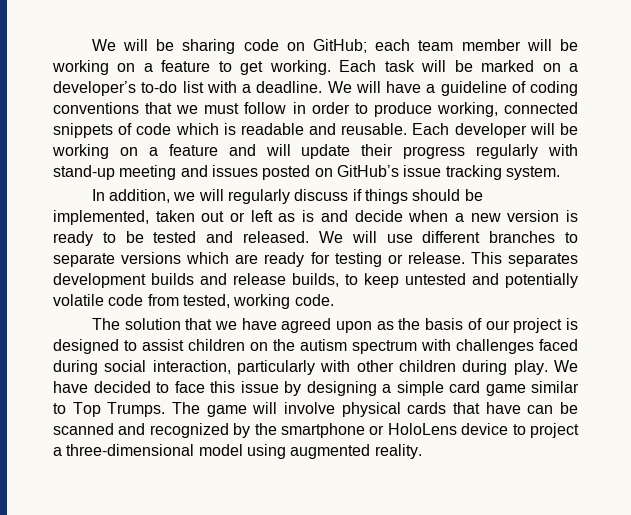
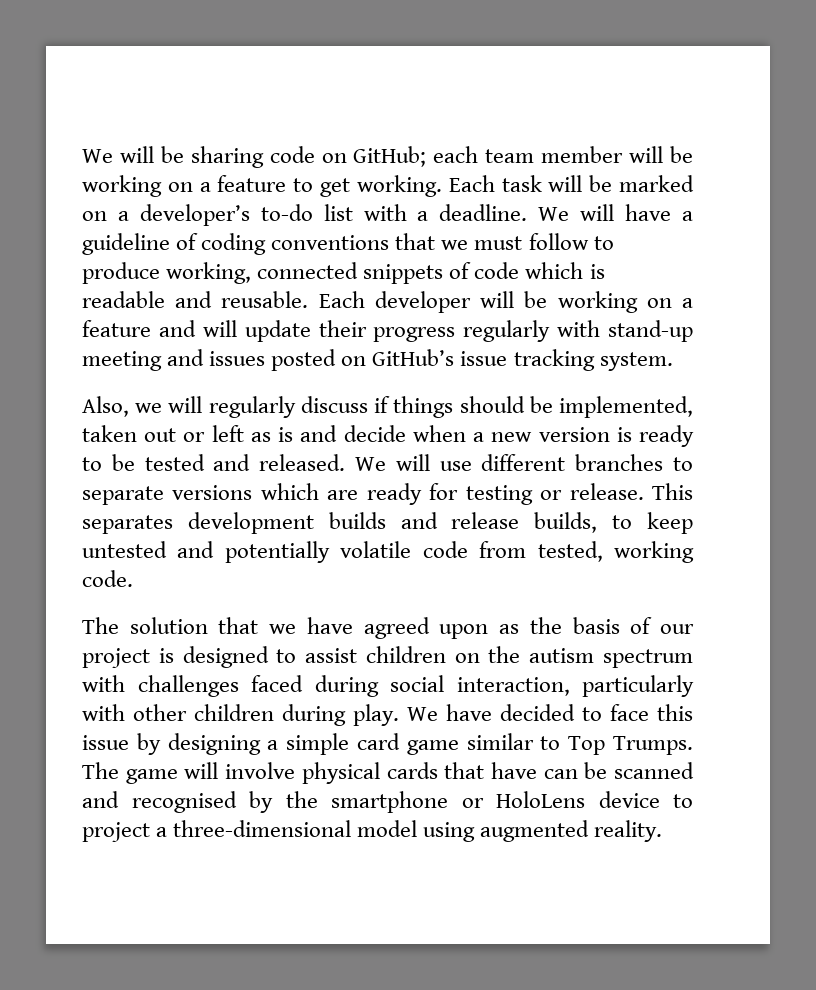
- We will have a guideline of coding conventions that we must follow in order to produce working, connected snippets of code which is readable and reusable.
+ We will have a guideline of coding conventions that we must follow to produce working, connected snippets of code which is readable and reusable.
- In addition, we will regularly discuss if things should be implemented, taken out or left as is and decide when a new version is ready to be tested and released.
+ Also, we will regularly discuss if things should be implemented, taken out or left as is and decide when a new version is ready to be tested and released.
- The game will involve physical cards that have can be scanned and recognized by the smartphone or HoloLens device to project a three-dimensional model using augmented reality.
+ The game will involve physical cards that have can be scanned and recognised by the smartphone or HoloLens device to project a three-dimensional model using augmented reality.

